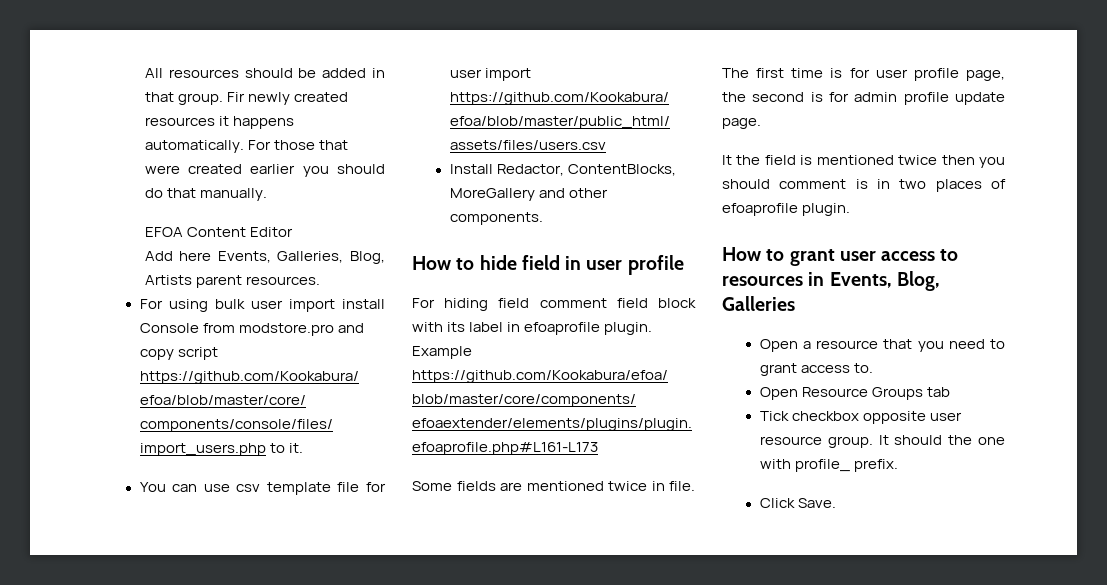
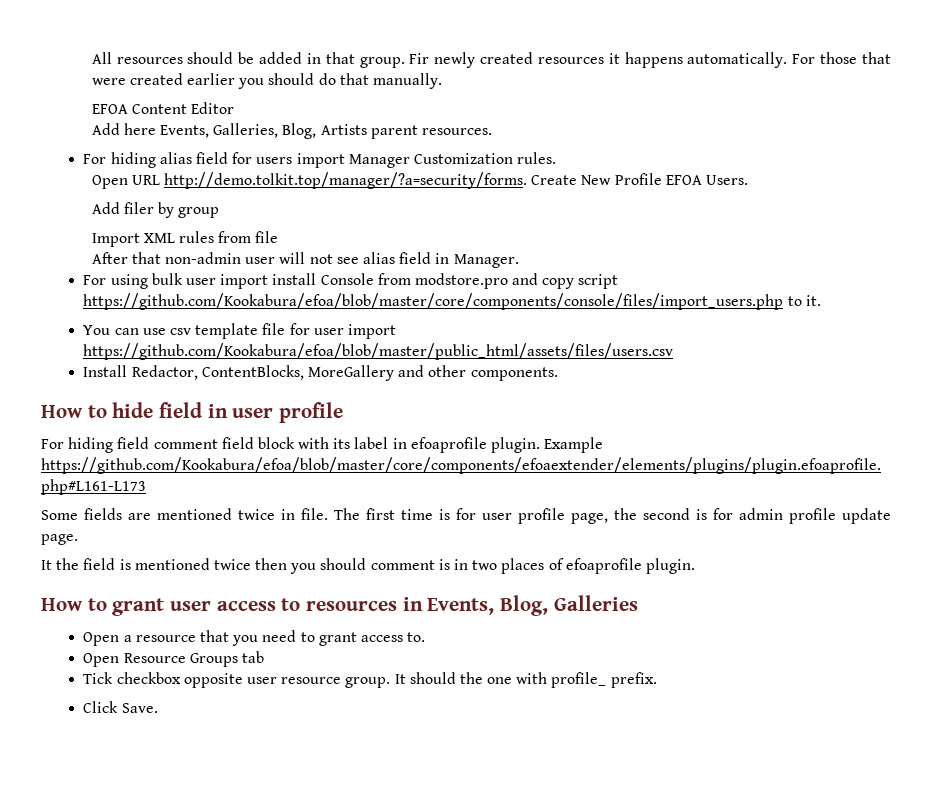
+ For hiding alias field for users import Manager Customization rules.
+ Open URL http://demo.tolkit.top/manager/?a=security/forms. Create New Profile EFOA Users.
+ Add filer by group
+ Import XML rules from file
+ After that non-admin user will not see alias field in Manager.

